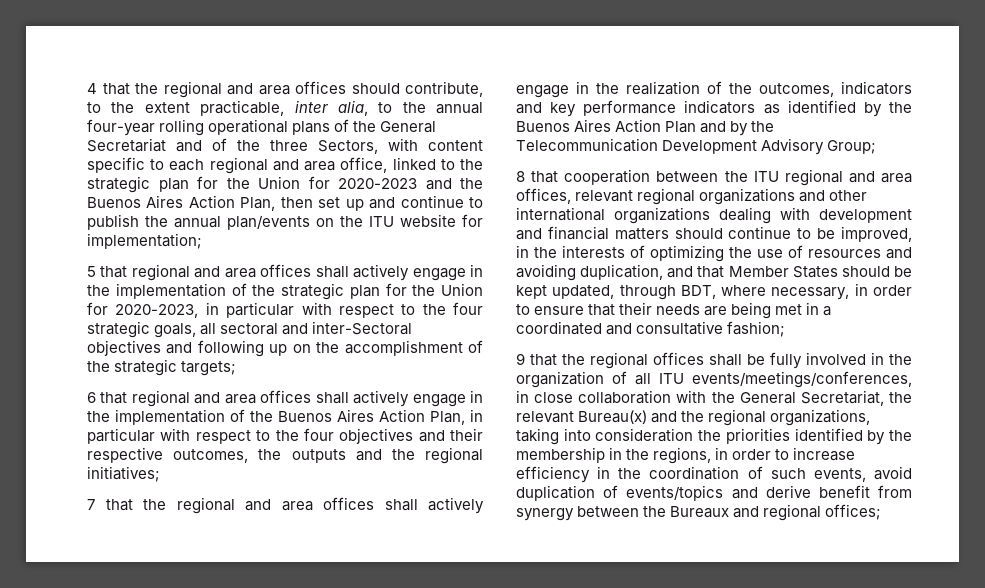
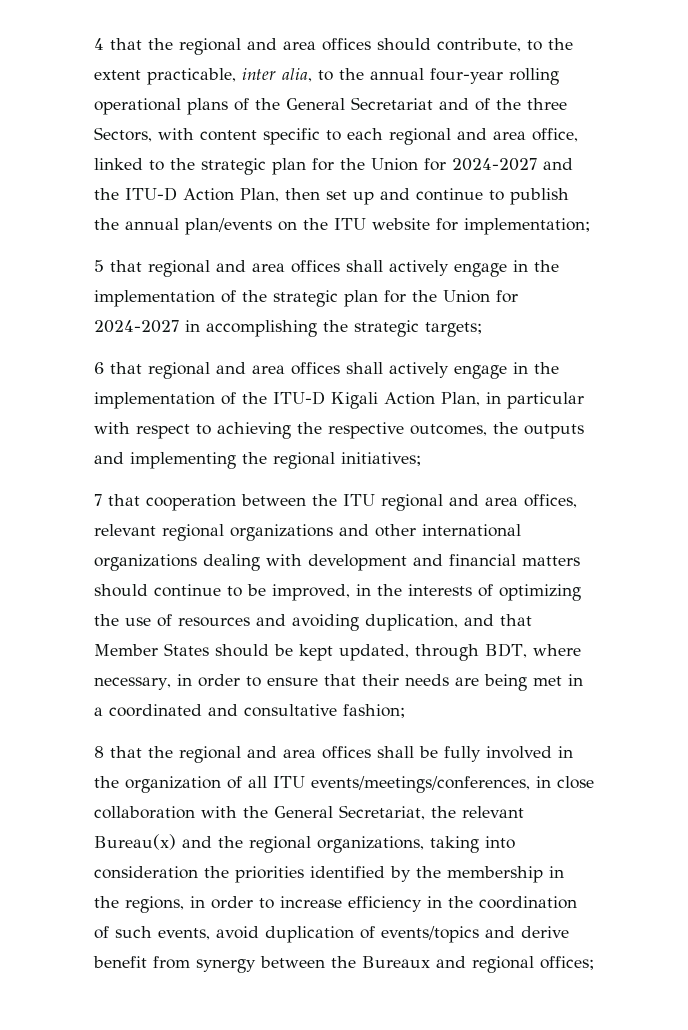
- 4 that the regional and area offices should contribute, to the extent practicable, inter alia, to the annual four-year rolling operational plans of the General Secretariat and of the three Sectors, with content specific to each regional and area office, linked to the strategic plan for the Union for 2020-2023 and the Buenos Aires Action Plan, then set up and continue to publish the annual plan/events on the ITU website for implementation;
+ 4 that the regional and area offices should contribute, to the extent practicable, inter alia, to the annual four-year rolling operational plans of the General Secretariat and of the three Sectors, with content specific to each regional and area office, linked to the strategic plan for the Union for 2024-2027 and the ITU-D Action Plan, then set up and continue to publish the annual plan/events on the ITU website for implementation;
- 5 that regional and area offices shall actively engage in the implementation of the strategic plan for the Union for 2020-2023, in particular with respect to the four strategic goals, all sectoral and inter-Sectoral objectives and following up on the accomplishment of the strategic targets;
+ 5 that regional and area offices shall actively engage in the implementation of the strategic plan for the Union for 2024-2027 in accomplishing the strategic targets;
- 6 that regional and area offices shall actively engage in the implementation of the Buenos Aires Action Plan, in particular with respect to the four objectives and their respective outcomes, the outputs and the regional initiatives;
+ 6 that regional and area offices shall actively engage in the implementation of the ITU-D Kigali Action Plan, in particular with respect to achieving the respective outcomes, the outputs and implementing the regional initiatives;
- 7 that the regional and area offices shall actively engage in the realization of the outcomes, indicators and key performance indicators as identified by the Buenos Aires Action Plan and by the Telecommunication Development Advisory Group;
- 8 that cooperation between the ITU regional and area offices, relevant regional organizations and other international organizations dealing with development and financial matters should continue to be improved, in the interests of optimizing the use of resources and avoiding duplication, and that Member States should be kept updated, through BDT, where necessary, in order to ensure that their needs are being met in a coordinated and consultative fashion;
+ 7 that cooperation between the ITU regional and area offices, relevant regional organizations and other international organizations dealing with development and financial matters should continue to be improved, in the interests of optimizing the use of resources and avoiding duplication, and that Member States should be kept updated, through BDT, where necessary, in order to ensure that their needs are being met in a coordinated and consultative fashion;
- 9 that the regional offices shall be fully involved in the organization of all ITU events/meetings/conferences, in close collaboration with the General Secretariat, the relevant Bureau(x) and the regional organizations, taking into consideration the priorities identified by the membership in the regions, in order to increase efficiency in the coordination of such events, avoid duplication of events/topics and derive benefit from synergy between the Bureaux and regional offices;
+ 8 that the regional and area offices shall be fully involved in the organization of all ITU events/meetings/conferences, in close collaboration with the General Secretariat, the relevant Bureau(x) and the regional organizations, taking into consideration the priorities identified by the membership in the regions, in order to increase efficiency in the coordination of such events, avoid duplication of events/topics and derive benefit from synergy between the Bureaux and regional offices;

